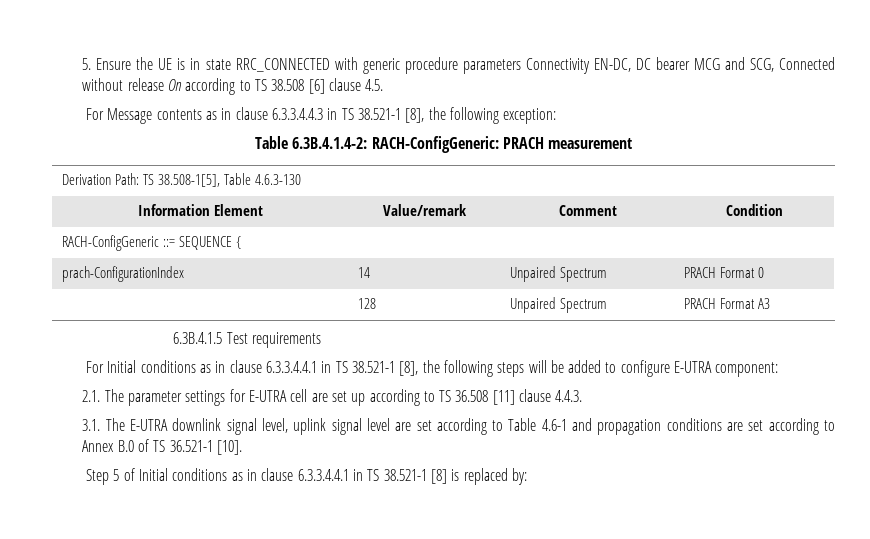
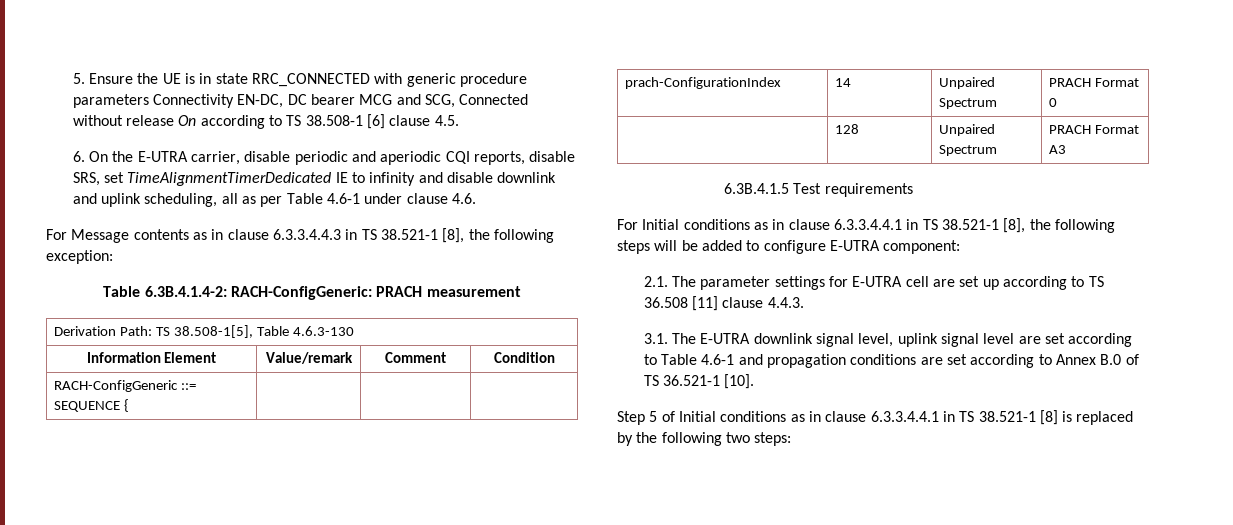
- 5. Ensure the UE is in state RRC_CONNECTED with generic procedure parameters Connectivity EN-DC, DC bearer MCG and SCG, Connected without release On according to TS 38.508 [6] clause 4.5.
+ 5. Ensure the UE is in state RRC_CONNECTED with generic procedure parameters Connectivity EN-DC, DC bearer MCG and SCG, Connected without release On according to TS 38.508-1 [6] clause 4.5.
+ 6. On the E-UTRA carrier, disable periodic and aperiodic CQI reports, disable SRS, set TimeAlignmentTimerDedicated IE to infinity and disable downlink and uplink scheduling, all as per Table 4.6-1 under clause 4.6.
- Step 5 of Initial conditions as in clause 6.3.3.4.4.1 in TS 38.521-1 [8] is replaced by:
+ Step 5 of Initial conditions as in clause 6.3.3.4.4.1 in TS 38.521-1 [8] is replaced by the following two steps:

